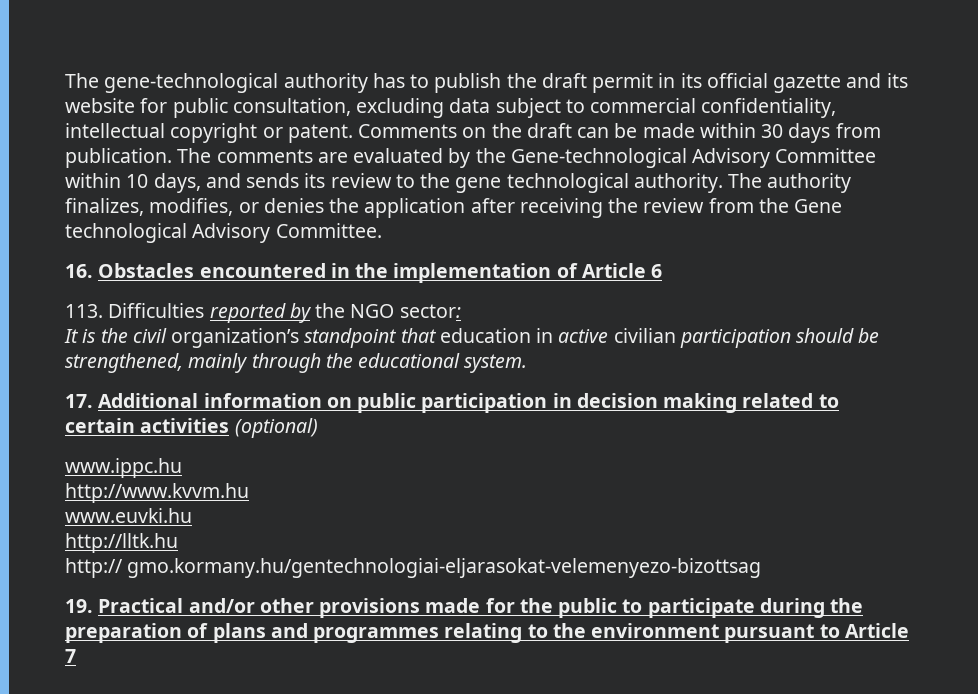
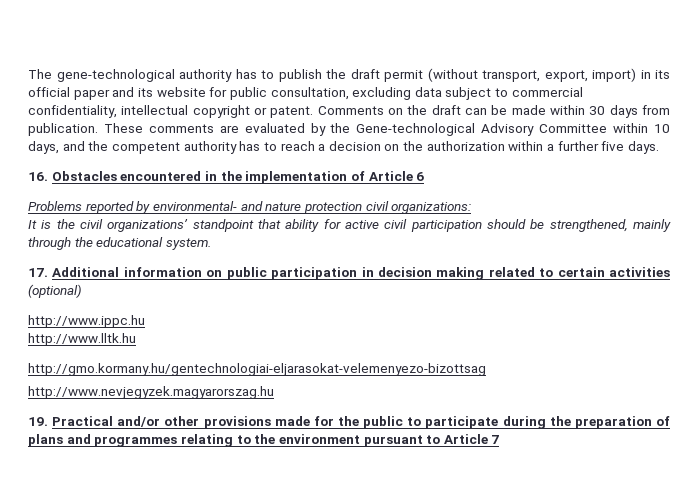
- The gene-technological authority has to publish the draft permit in its official gazette and its website for public consultation, excluding data subject to commercial confidentiality, intellectual copyright or patent.
+ The gene-technological authority has to publish the draft permit (without transport, export, import) in its official paper and its website for public consultation, excluding data subject to commercial confidentiality, intellectual copyright or patent.
- The comments are evaluated by the Gene-technological Advisory Committee within 10 days, and sends its review to the gene technological authority. The authority finalizes, modifies, or denies the application after receiving the review from the Gene technological Advisory Committee.
+ These comments are evaluated by the Gene-technological Advisory Committee within 10 days, and the competent authority has to reach a decision on the authorization within a further five days.
- 113. Difficulties reported by the NGO sector:
+ Problems reported by environmental- and nature protection civil organizations:
- It is the civil organization’s standpoint that education in active civilian participation should be strengthened, mainly through the educational system.
+ It is the civil organizations’ standpoint that ability for active civil participation should be strengthened, mainly through the educational system.
- www.ippc.hu
- http://www.kvvm.hu
- www.euvki.hu
- http://lltk.hu
- http:// gmo.kormany.hu/gentechnologiai-eljarasokat-velemenyezo-bizottsag
+ http://www.ippc.hu
+ http://www.lltk.hu
+ http://gmo.kormany.hu/gentechnologiai-eljarasokat-velemenyezo-bizottsag
+ http://www.nevjegyzek.magyarorszag.hu

